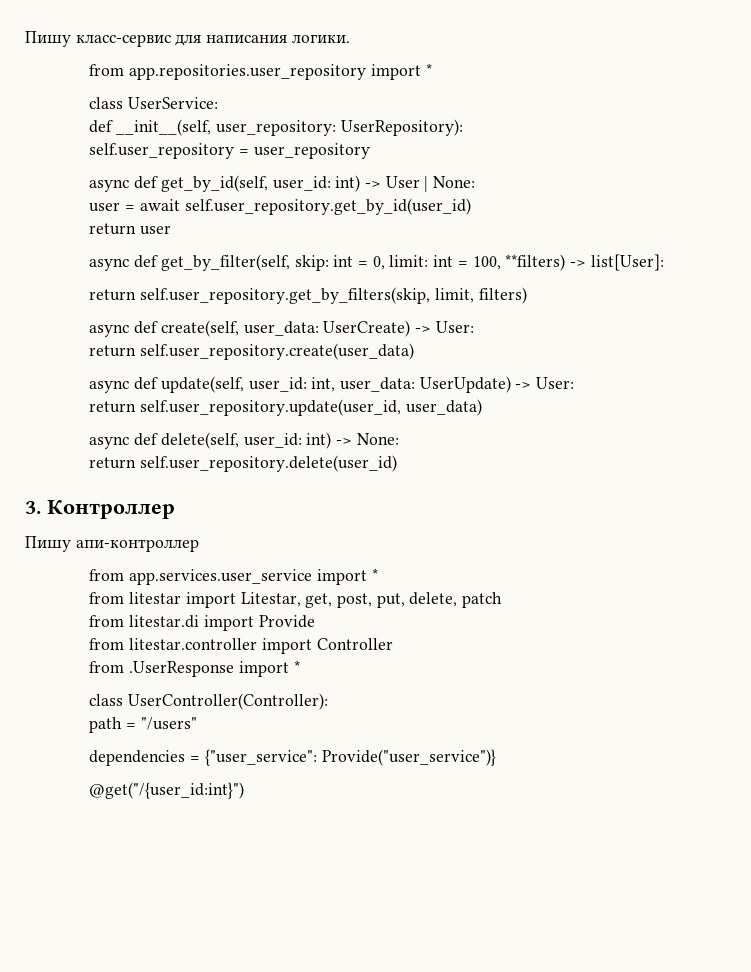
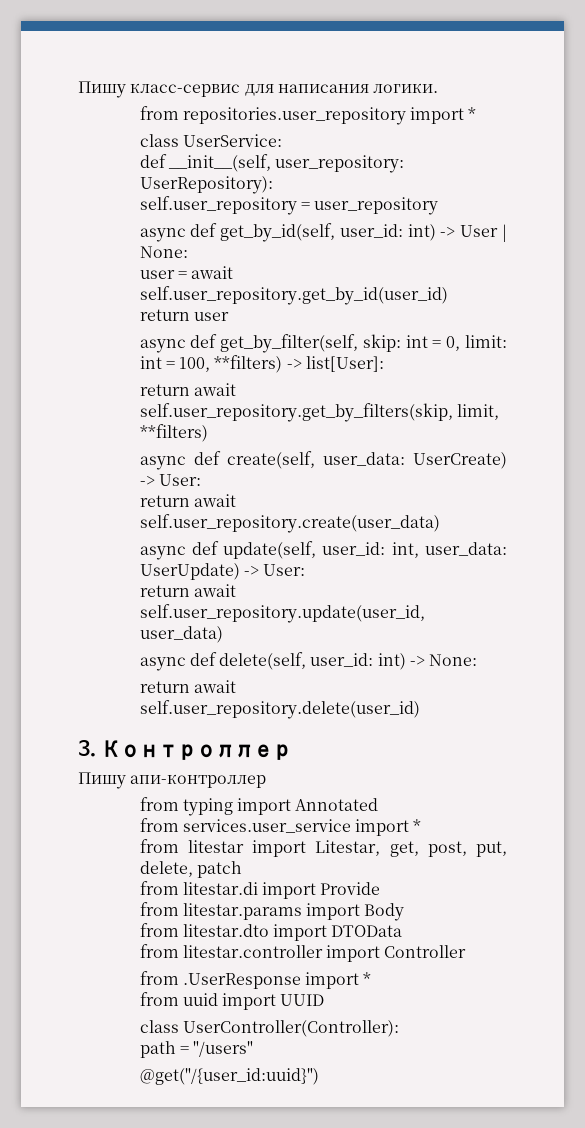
- from app.repositories.user_repository import *
+ from repositories.user_repository import *
- return self.user_repository.get_by_filters(skip, limit, filters)
+ return await self.user_repository.get_by_filters(skip, limit, **filters)
- return self.user_repository.create(user_data)
+ return await self.user_repository.create(user_data)
- return self.user_repository.update(user_id, user_data)
+ return await self.user_repository.update(user_id, user_data)
- return self.user_repository.delete(user_id)
+ return await self.user_repository.delete(user_id)
- from app.services.user_service import *
+ from typing import Annotated
+ from services.user_service import *
+ from litestar.params import Body
+ from litestar.dto import DTOData
+ from uuid import UUID
- dependencies = {"user_service": Provide("user_service")}
- @get("/{user_id:int}")
+ @get("/{user_id:uuid}")

